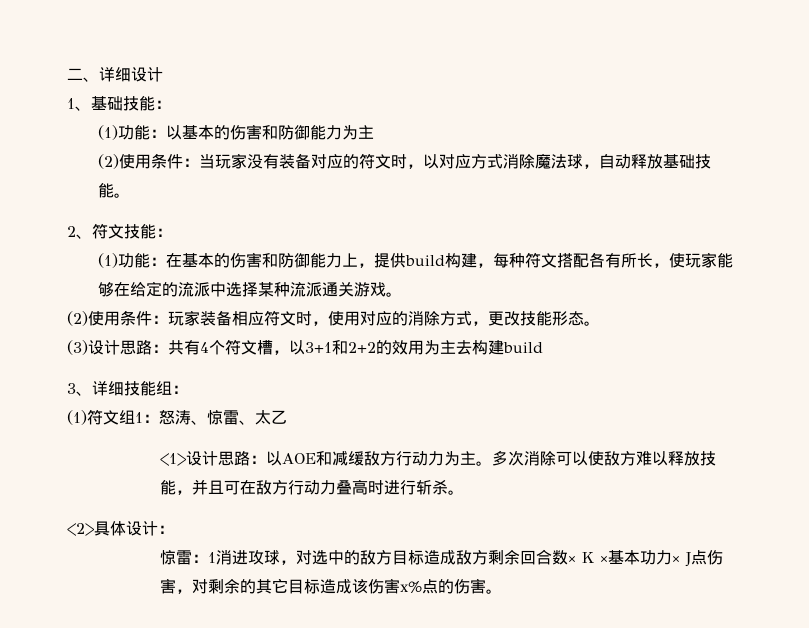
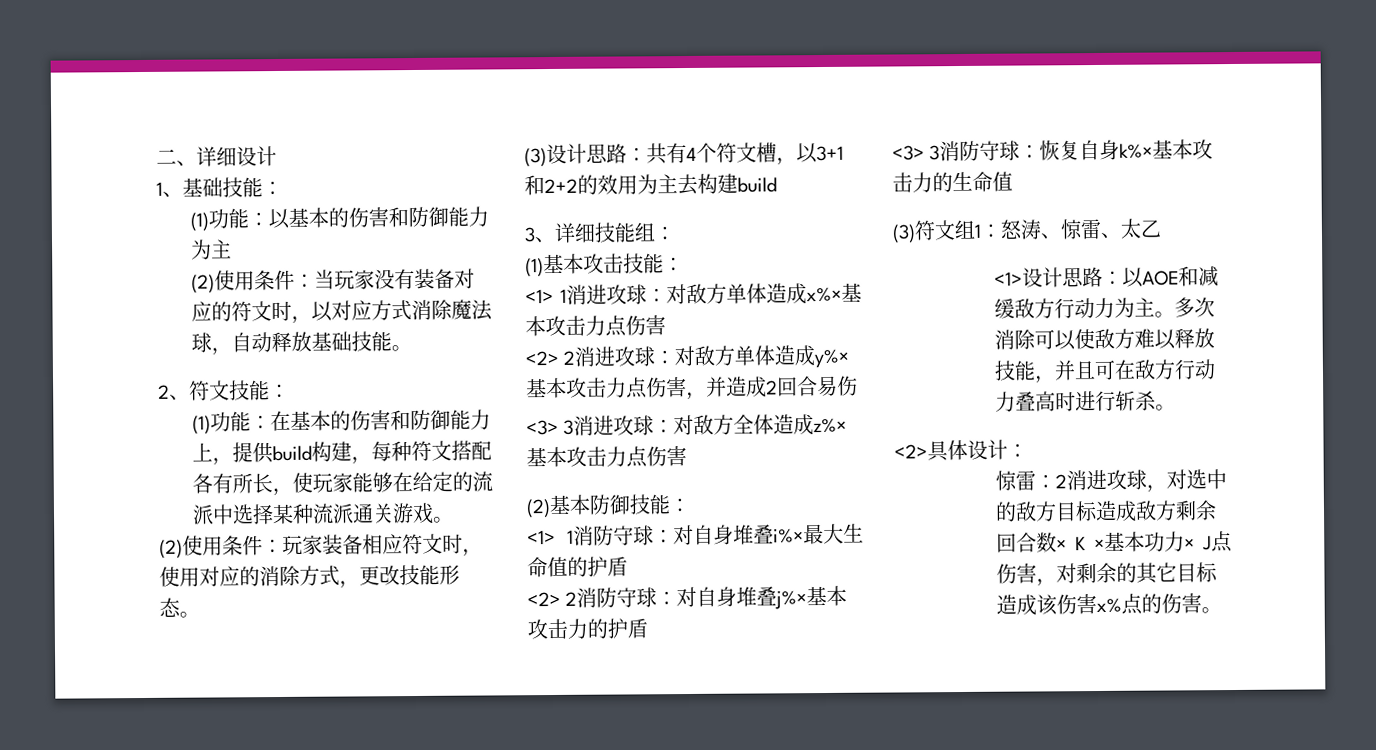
- (1)符文组1：怒涛、惊雷、太乙
+ (1)基本攻击技能：
+ <1> 1消进攻球：对敌方单体造成x%×基本攻击力点伤害
+ <2> 2消进攻球：对敌方单体造成y%×基本攻击力点伤害，并造成2回合易伤
+ <3> 3消进攻球：对敌方全体造成z%×基本攻击力点伤害
+ (2)基本防御技能：
+ <1> 1消防守球：对自身堆叠i%×最大生命值的护盾
+ <2> 2消防守球：对自身堆叠j%×基本攻击力的护盾
+ <3> 3消防守球：恢复自身k%×基本攻击力的生命值
+ (3)符文组1：怒涛、惊雷、太乙
- 惊雷：1消进攻球，对选中的敌方目标造成敌方剩余回合数× K ×基本功力× J点伤害，对剩余的其它目标造成该伤害x%点的伤害。
+ 惊雷：2消进攻球，对选中的敌方目标造成敌方剩余回合数× K ×基本功力× J点伤害，对剩余的其它目标造成该伤害x%点的伤害。

